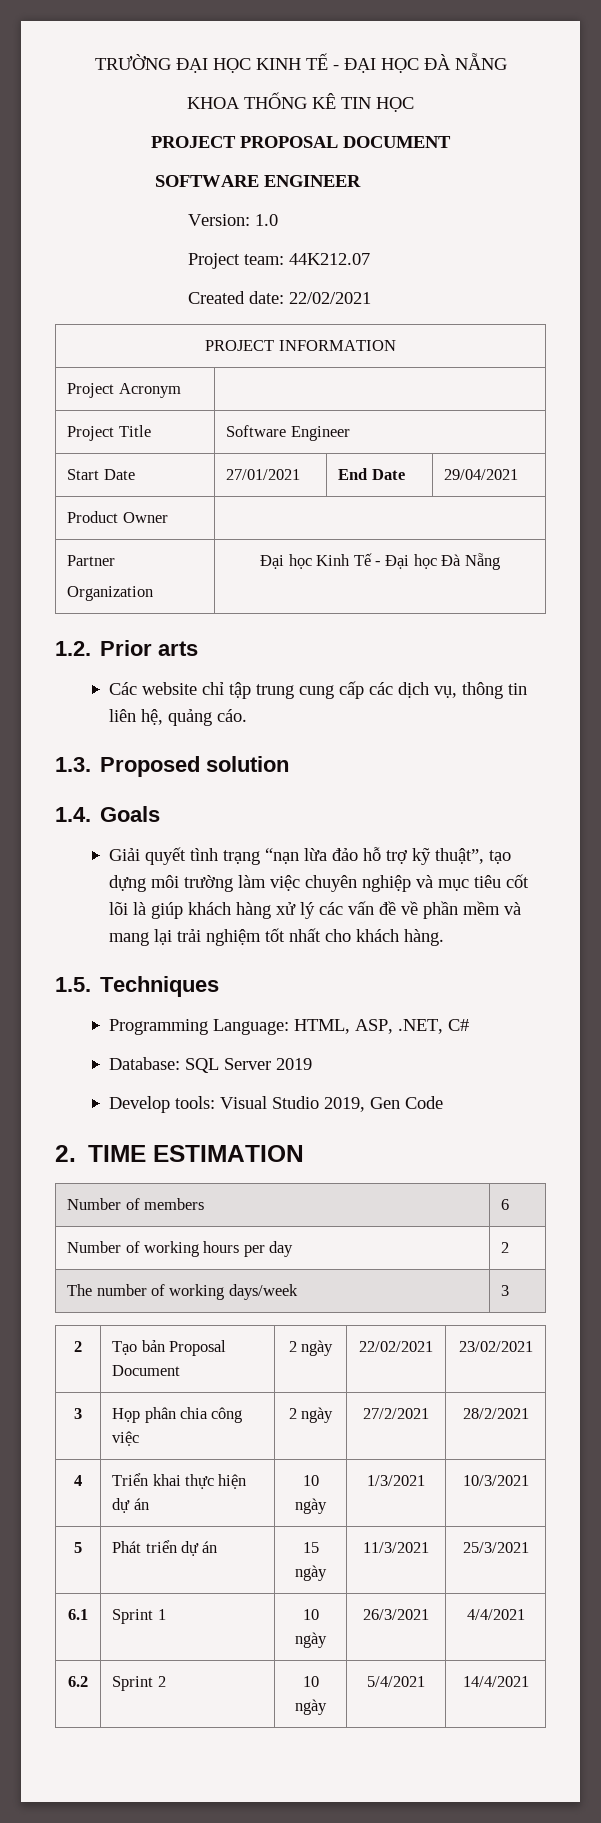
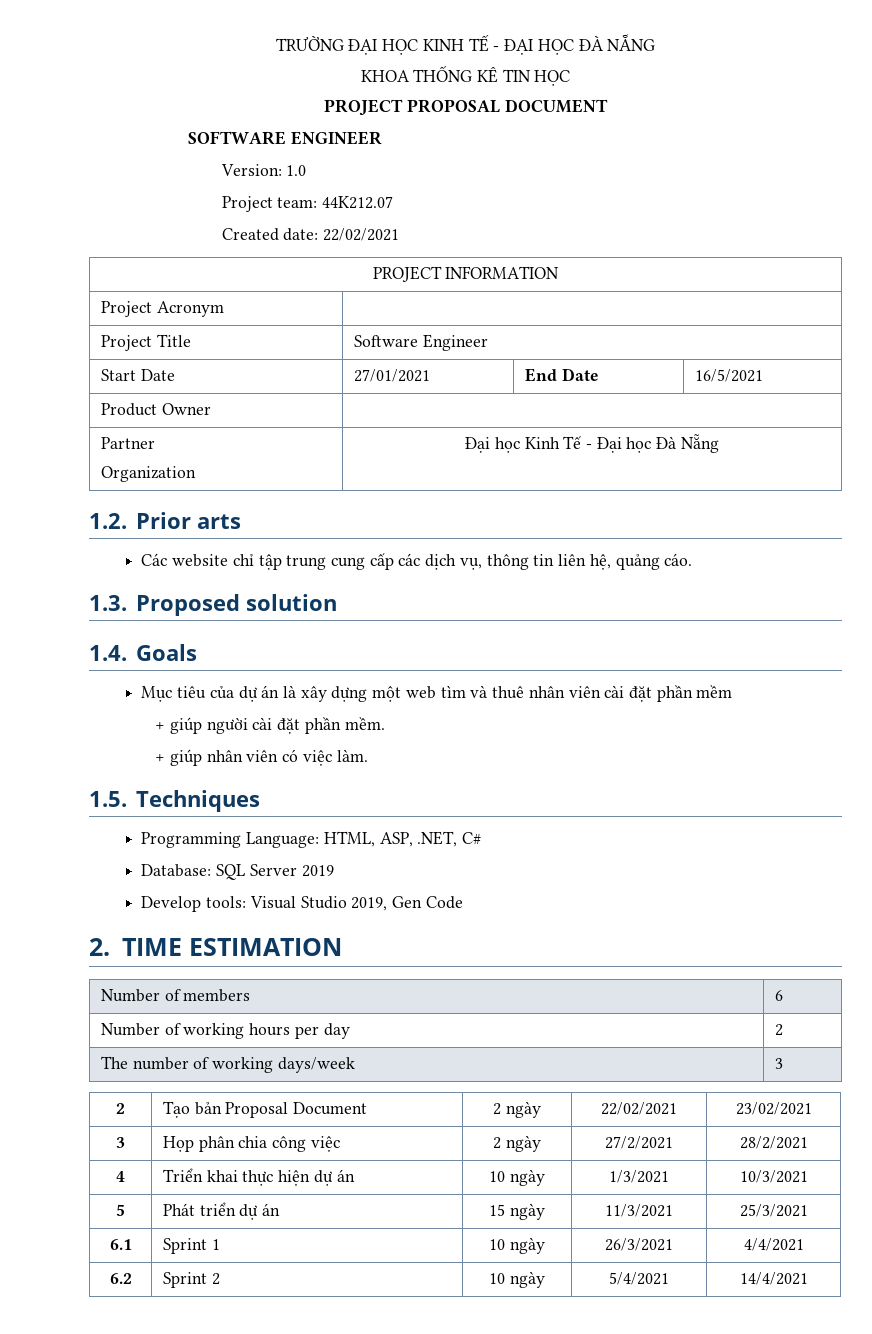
- Start Date | 27/01/2021 | End Date | 29/04/2021
+ Start Date | 27/01/2021 | End Date | 16/5/2021
- Giải quyết tình trạng “nạn lừa đảo hỗ trợ kỹ thuật”, tạo dựng môi trường làm việc chuyên nghiệp và mục tiêu cốt lõi là giúp khách hàng xử lý các vấn đề về phần mềm và mang lại trải nghiệm tốt nhất cho khách hàng.
+ Mục tiêu của dự án là xây dựng một web tìm và thuê nhân viên cài đặt phần mềm
+ + giúp người cài đặt phần mềm.
+ + giúp nhân viên có việc làm.

